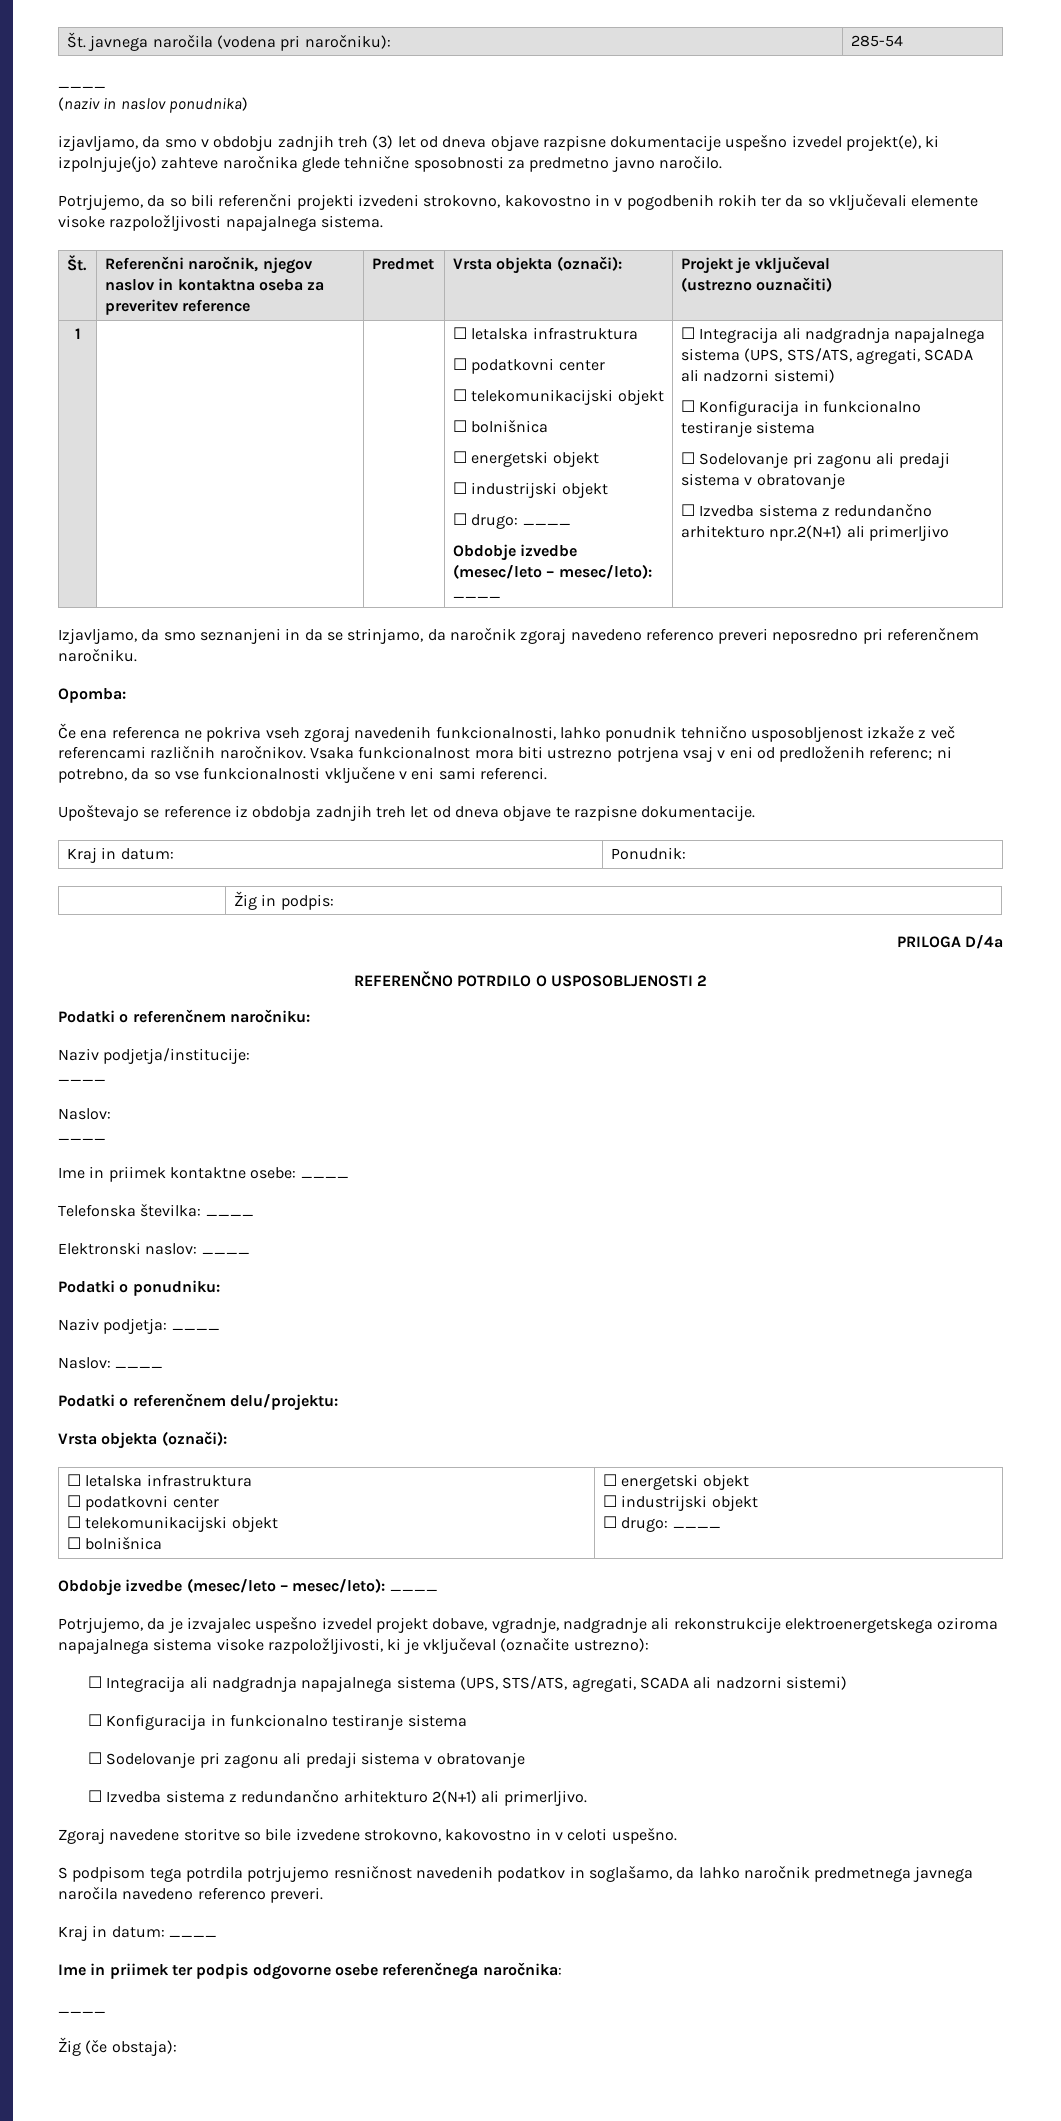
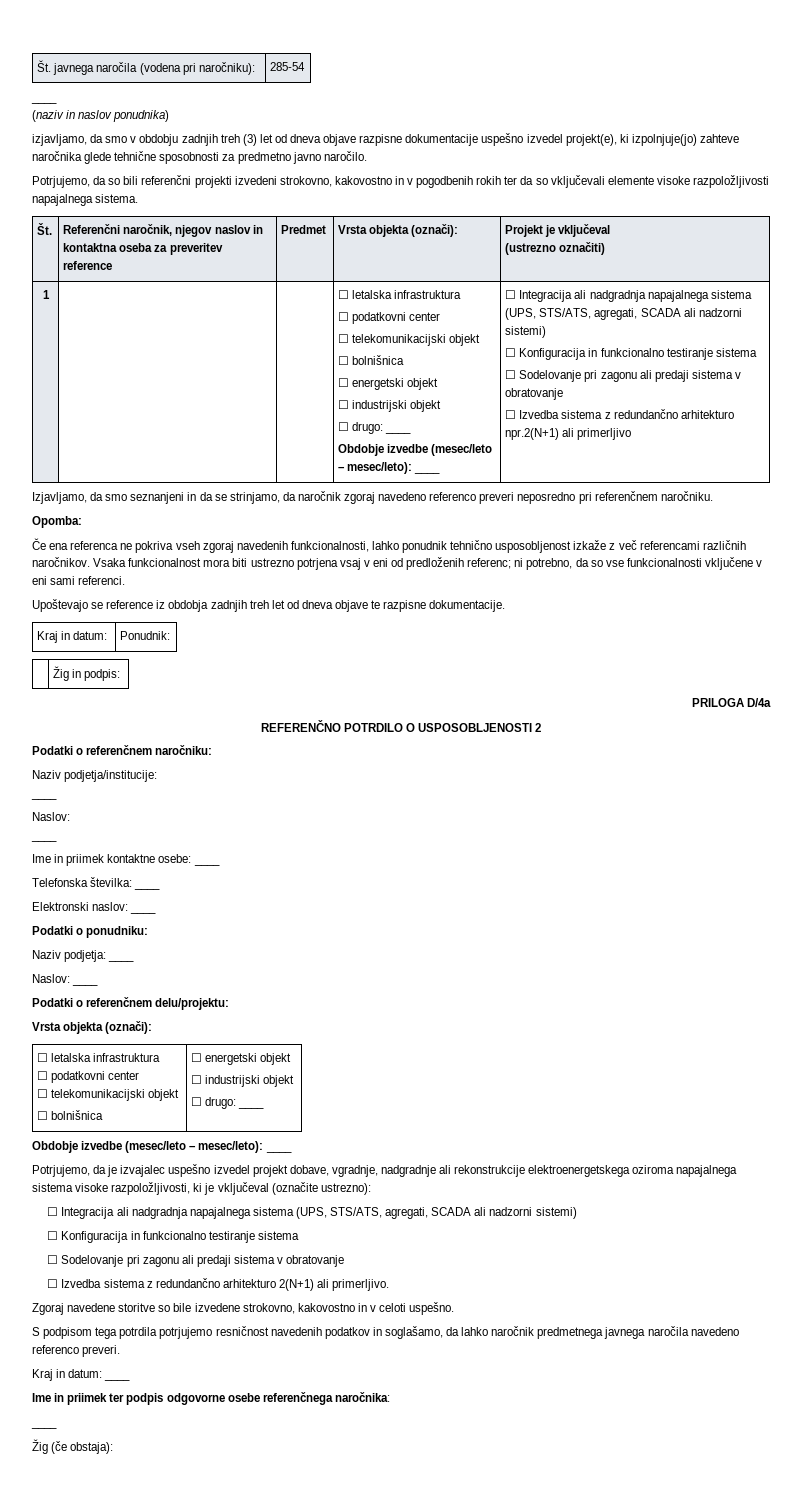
  Št. | Referenčni naročnik, njegov naslov in kontaktna oseba za preveritev reference | Predmet | Vrsta objekta (označi): | Projekt je vključeval
- (ustrezno ouznačiti)
+ (ustrezno označiti)

